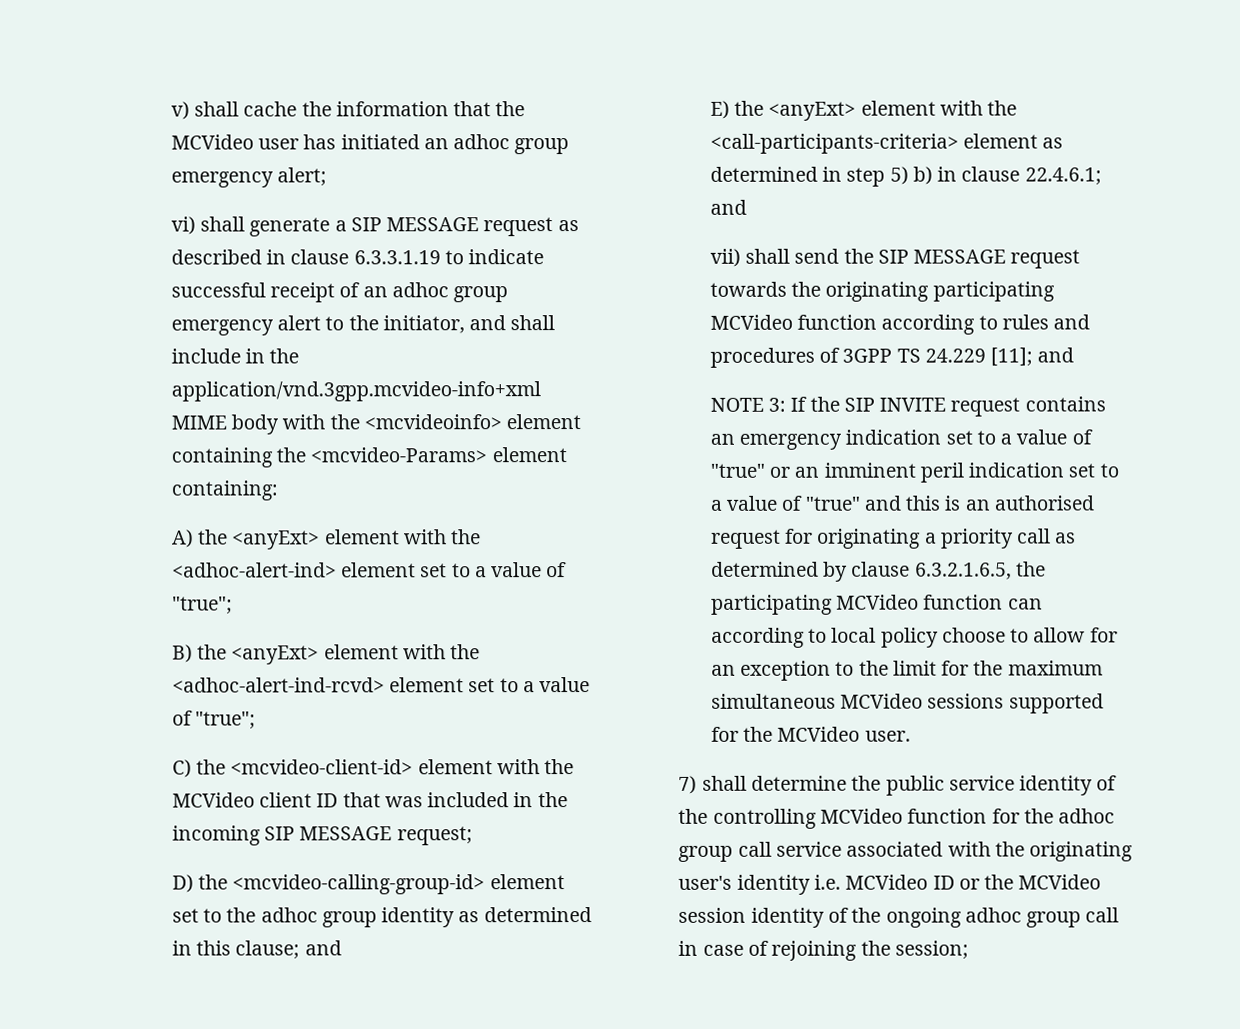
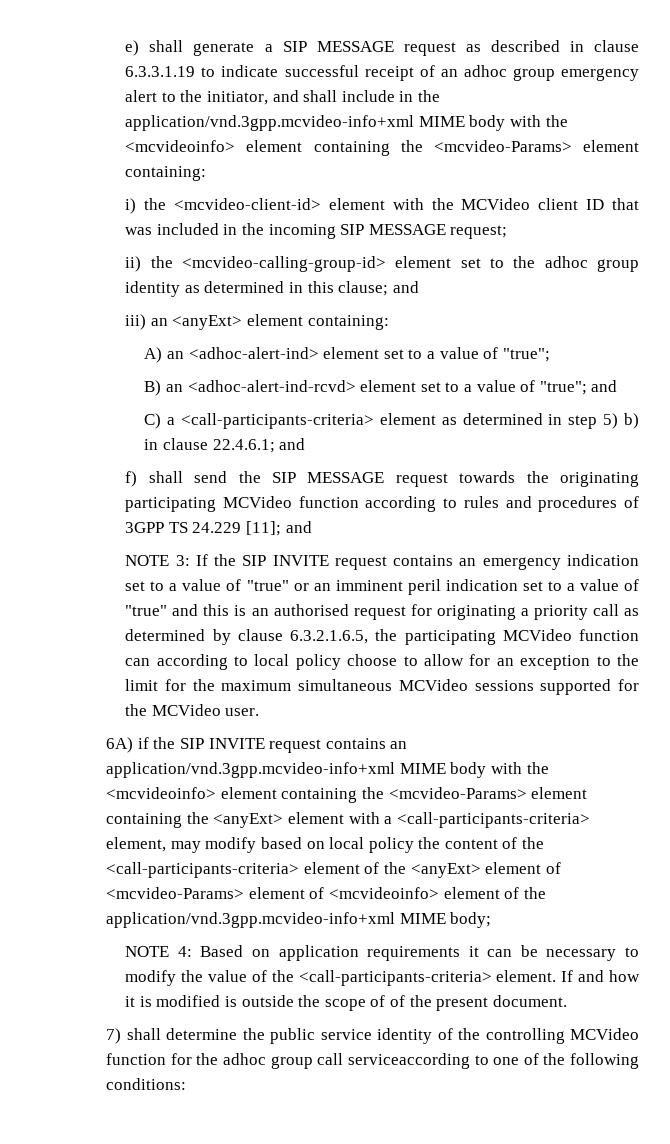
- v) shall cache the information that the MCVideo user has initiated an adhoc group emergency alert;
- vi) shall generate a SIP MESSAGE request as described in clause 6.3.3.1.19 to indicate successful receipt of an adhoc group emergency alert to the initiator, and shall include in the application/vnd.3gpp.mcvideo-info+xml MIME body with the <mcvideoinfo> element containing the <mcvideo-Params> element containing:
+ e) shall generate a SIP MESSAGE request as described in clause 6.3.3.1.19 to indicate successful receipt of an adhoc group emergency alert to the initiator, and shall include in the application/vnd.3gpp.mcvideo-info+xml MIME body with the <mcvideoinfo> element containing the <mcvideo-Params> element containing:
- A) the <anyExt> element with the <adhoc-alert-ind> element set to a value of "true";
- B) the <anyExt> element with the <adhoc-alert-ind-rcvd> element set to a value of "true";
- C) the <mcvideo-client-id> element with the MCVideo client ID that was included in the incoming SIP MESSAGE request;
+ i) the <mcvideo-client-id> element with the MCVideo client ID that was included in the incoming SIP MESSAGE request;
- D) the <mcvideo-calling-group-id> element set to the adhoc group identity as determined in this clause; and
+ ii) the <mcvideo-calling-group-id> element set to the adhoc group identity as determined in this clause; and
- E) the <anyExt> element with the <call-participants-criteria> element as determined in step 5) b) in clause 22.4.6.1; and
+ iii) an <anyExt> element containing:
+ A) an <adhoc-alert-ind> element set to a value of "true";
+ B) an <adhoc-alert-ind-rcvd> element set to a value of "true"; and
+ C) a <call-participants-criteria> element as determined in step 5) b) in clause 22.4.6.1; and
- vii) shall send the SIP MESSAGE request towards the originating participating MCVideo function according to rules and procedures of 3GPP TS 24.229 [11]; and
+ f) shall send the SIP MESSAGE request towards the originating participating MCVideo function according to rules and procedures of 3GPP TS 24.229 [11]; and
+ 6A) if the SIP INVITE request contains an application/vnd.3gpp.mcvideo-info+xml MIME body with the <mcvideoinfo> element containing the <mcvideo-Params> element containing the <anyExt> element with a <call-participants-criteria> element, may modify based on local policy the content of the <call-participants-criteria> element of the <anyExt> element of <mcvideo-Params> element of <mcvideoinfo> element of the application/vnd.3gpp.mcvideo-info+xml MIME body;
+ NOTE 4: Based on application requirements it can be necessary to modify the value of the <call-participants-criteria> element. If and how it is modified is outside the scope of of the present document.
- 7) shall determine the public service identity of the controlling MCVideo function for the adhoc group call service associated with the originating user's identity i.e. MCVideo ID or the MCVideo session identity of the ongoing adhoc group call in case of rejoining the session;
+ 7) shall determine the public service identity of the controlling MCVideo function for the adhoc group call serviceaccording to one of the following conditions:

